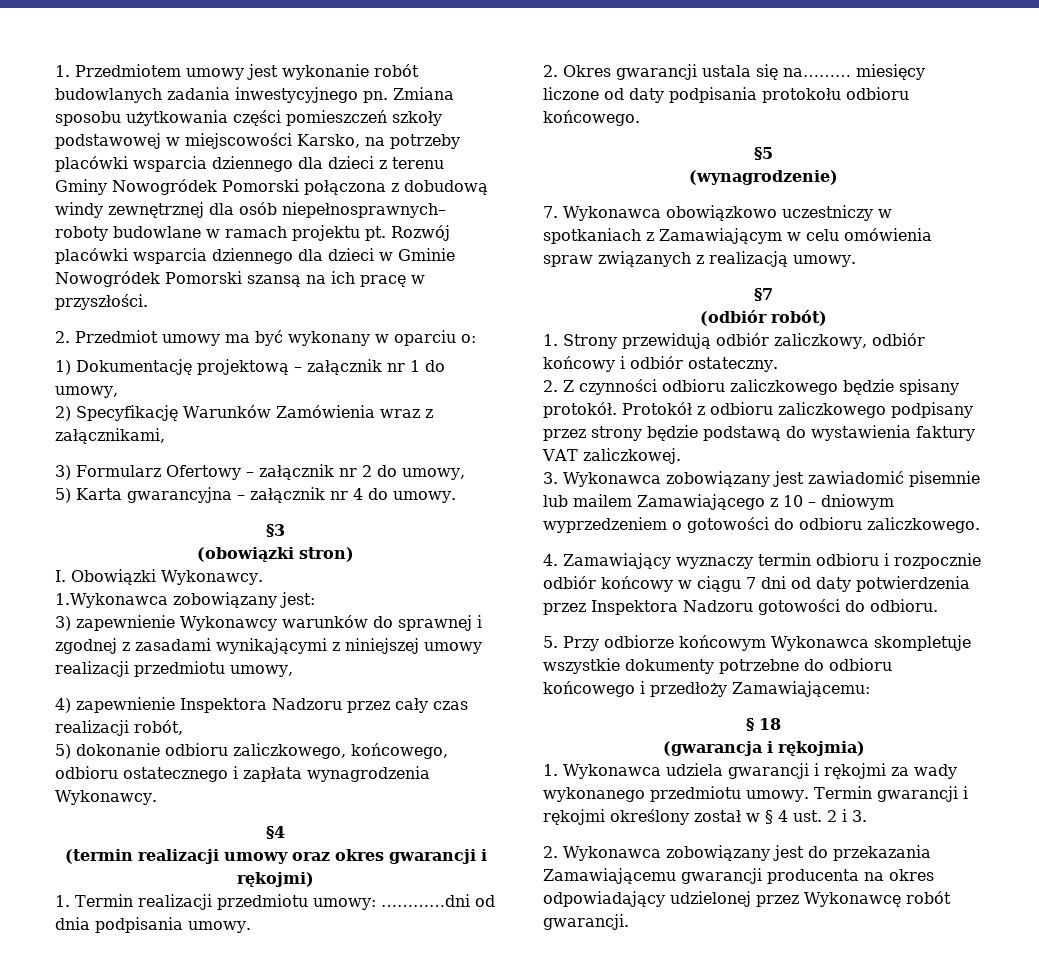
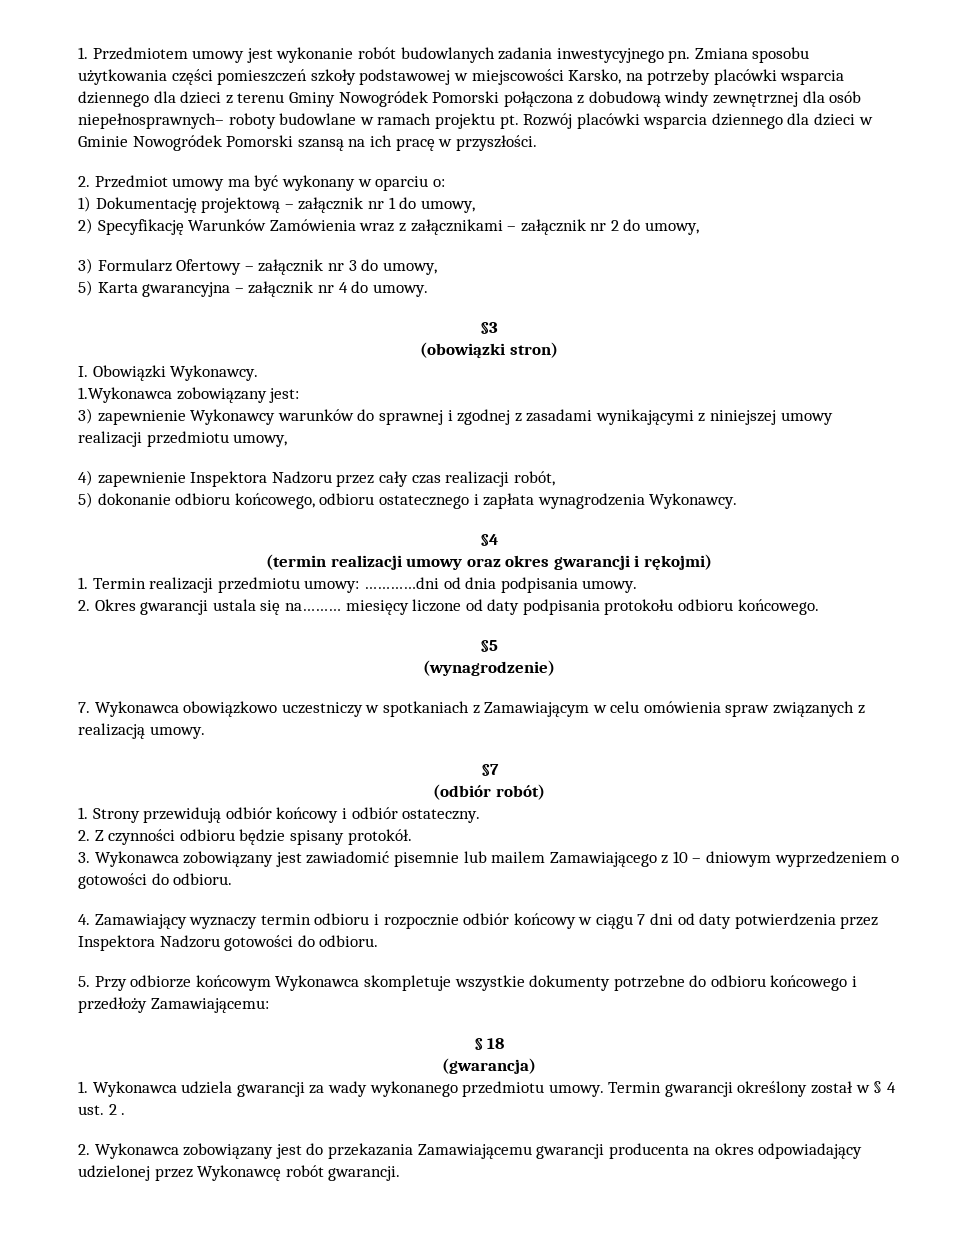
- 2) Specyfikację Warunków Zamówienia wraz z załącznikami,
+ 2) Specyfikację Warunków Zamówienia wraz z załącznikami – załącznik nr 2 do umowy,
- 3) Formularz Ofertowy – załącznik nr 2 do umowy,
+ 3) Formularz Ofertowy – załącznik nr 3 do umowy,
- 5) dokonanie odbioru zaliczkowego, końcowego, odbioru ostatecznego i zapłata wynagrodzenia Wykonawcy.
+ 5) dokonanie odbioru końcowego, odbioru ostatecznego i zapłata wynagrodzenia Wykonawcy.
- 1. Strony przewidują odbiór zaliczkowy, odbiór końcowy i odbiór ostateczny.
+ 1. Strony przewidują odbiór końcowy i odbiór ostateczny.
- 2. Z czynności odbioru zaliczkowego będzie spisany protokół. Protokół z odbioru zaliczkowego podpisany przez strony będzie podstawą do wystawienia faktury VAT zaliczkowej.
+ 2. Z czynności odbioru będzie spisany protokół.
- 3. Wykonawca zobowiązany jest zawiadomić pisemnie lub mailem Zamawiającego z 10 – dniowym wyprzedzeniem o gotowości do odbioru zaliczkowego.
+ 3. Wykonawca zobowiązany jest zawiadomić pisemnie lub mailem Zamawiającego z 10 – dniowym wyprzedzeniem o gotowości do odbioru.
- (gwarancja i rękojmia)
+ (gwarancja)
- 1. Wykonawca udziela gwarancji i rękojmi za wady wykonanego przedmiotu umowy.
+ 1. Wykonawca udziela gwarancji za wady wykonanego przedmiotu umowy.
- Termin gwarancji i rękojmi określony został w § 4 ust. 2 i 3.
+ Termin gwarancji określony został w § 4 ust. 2 .

